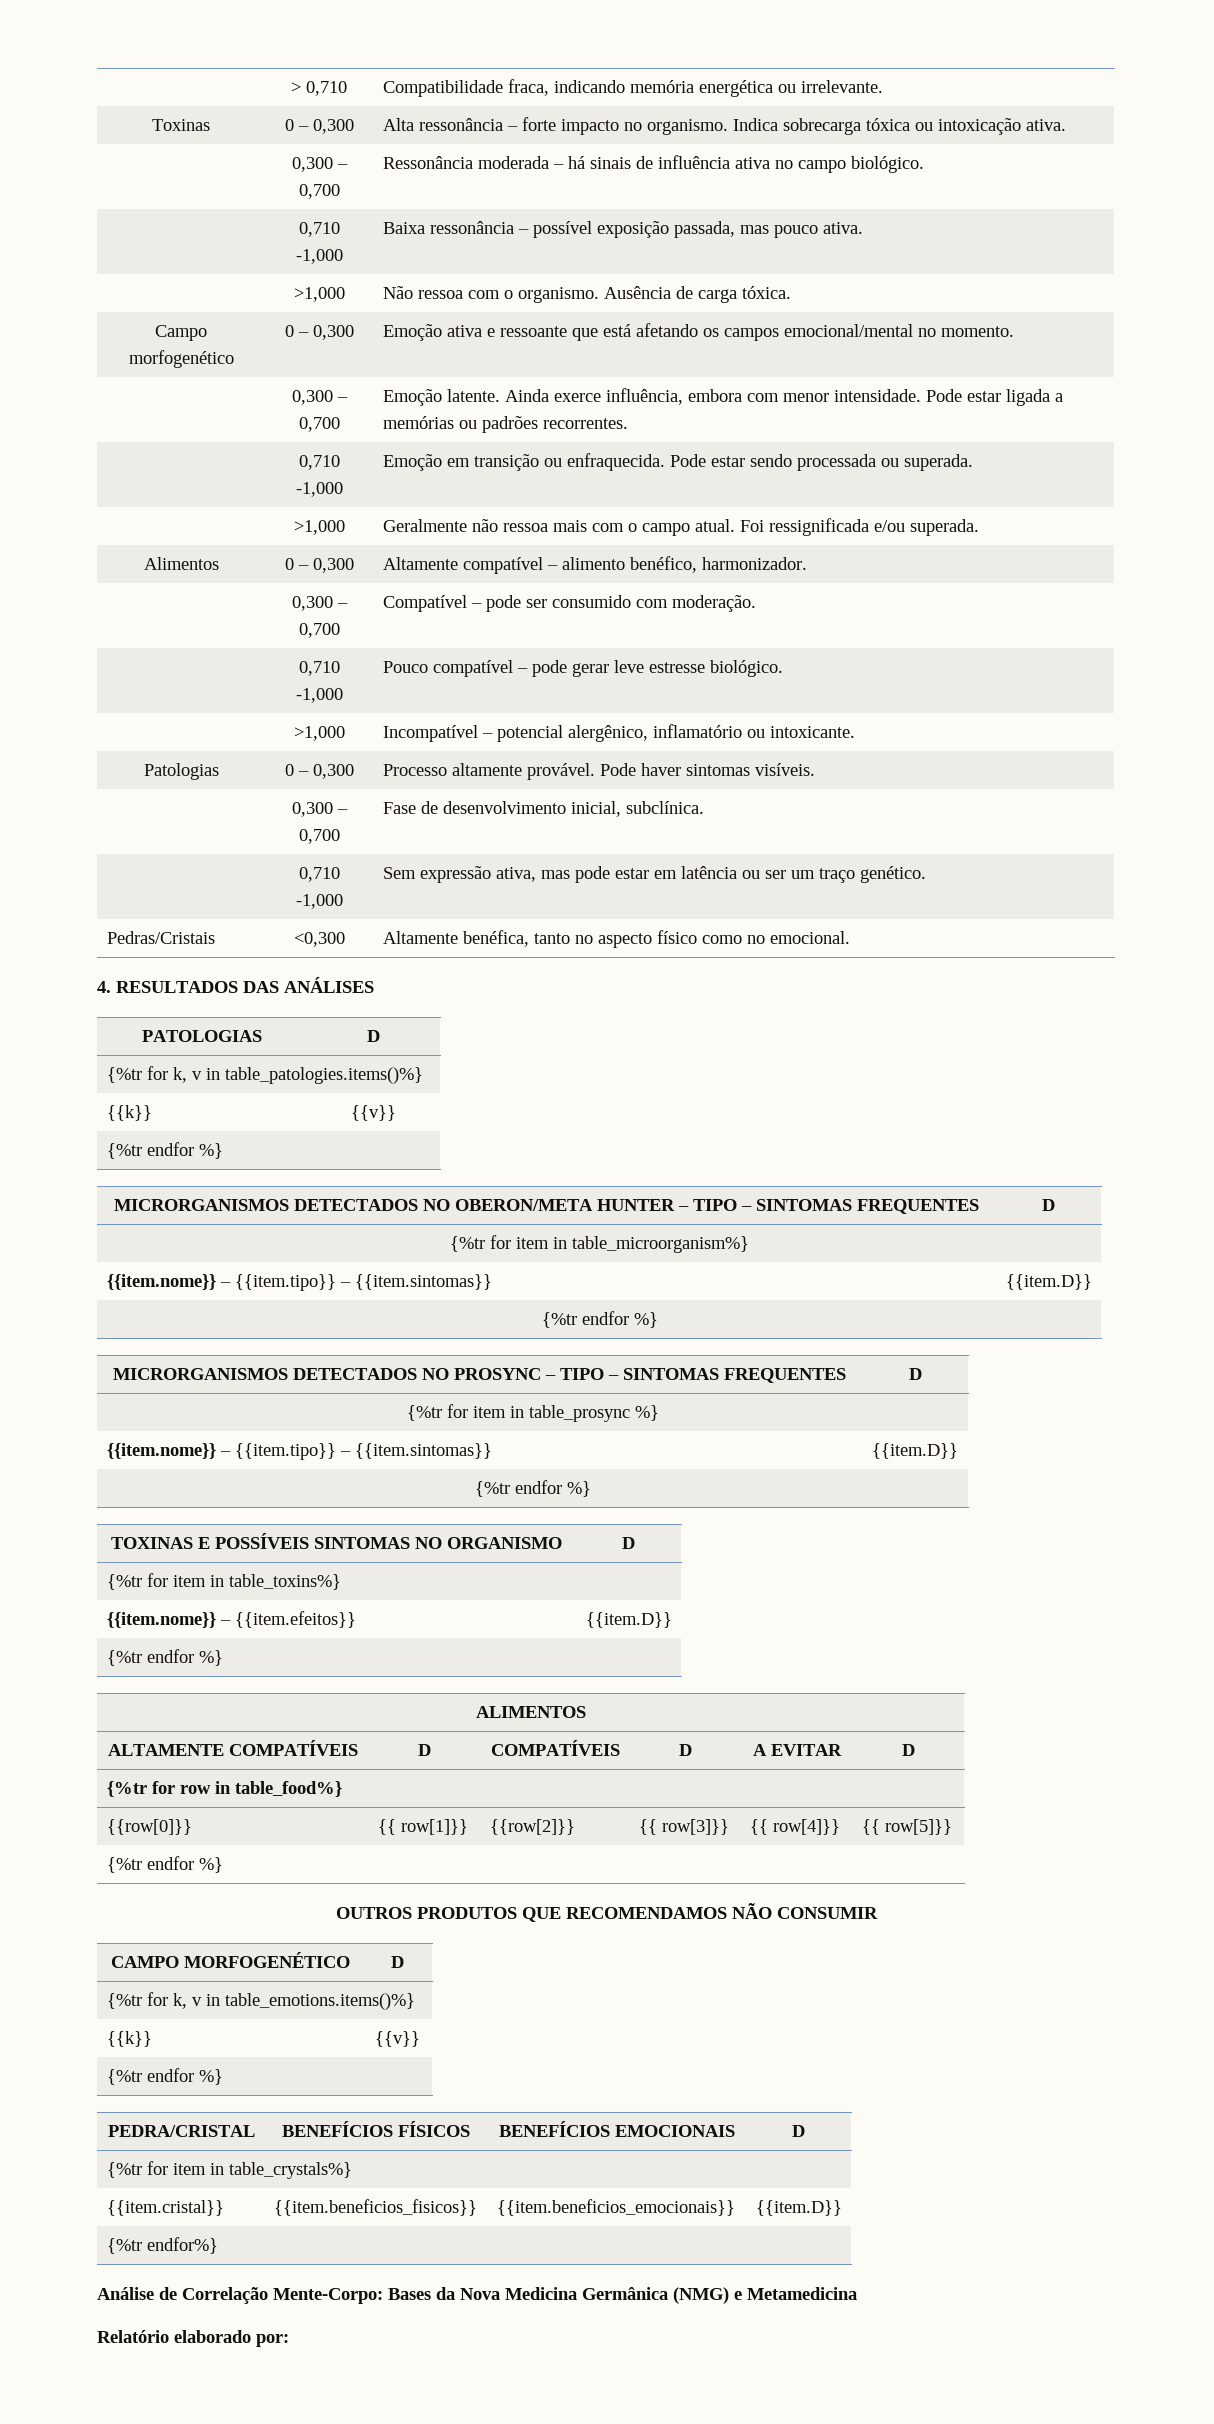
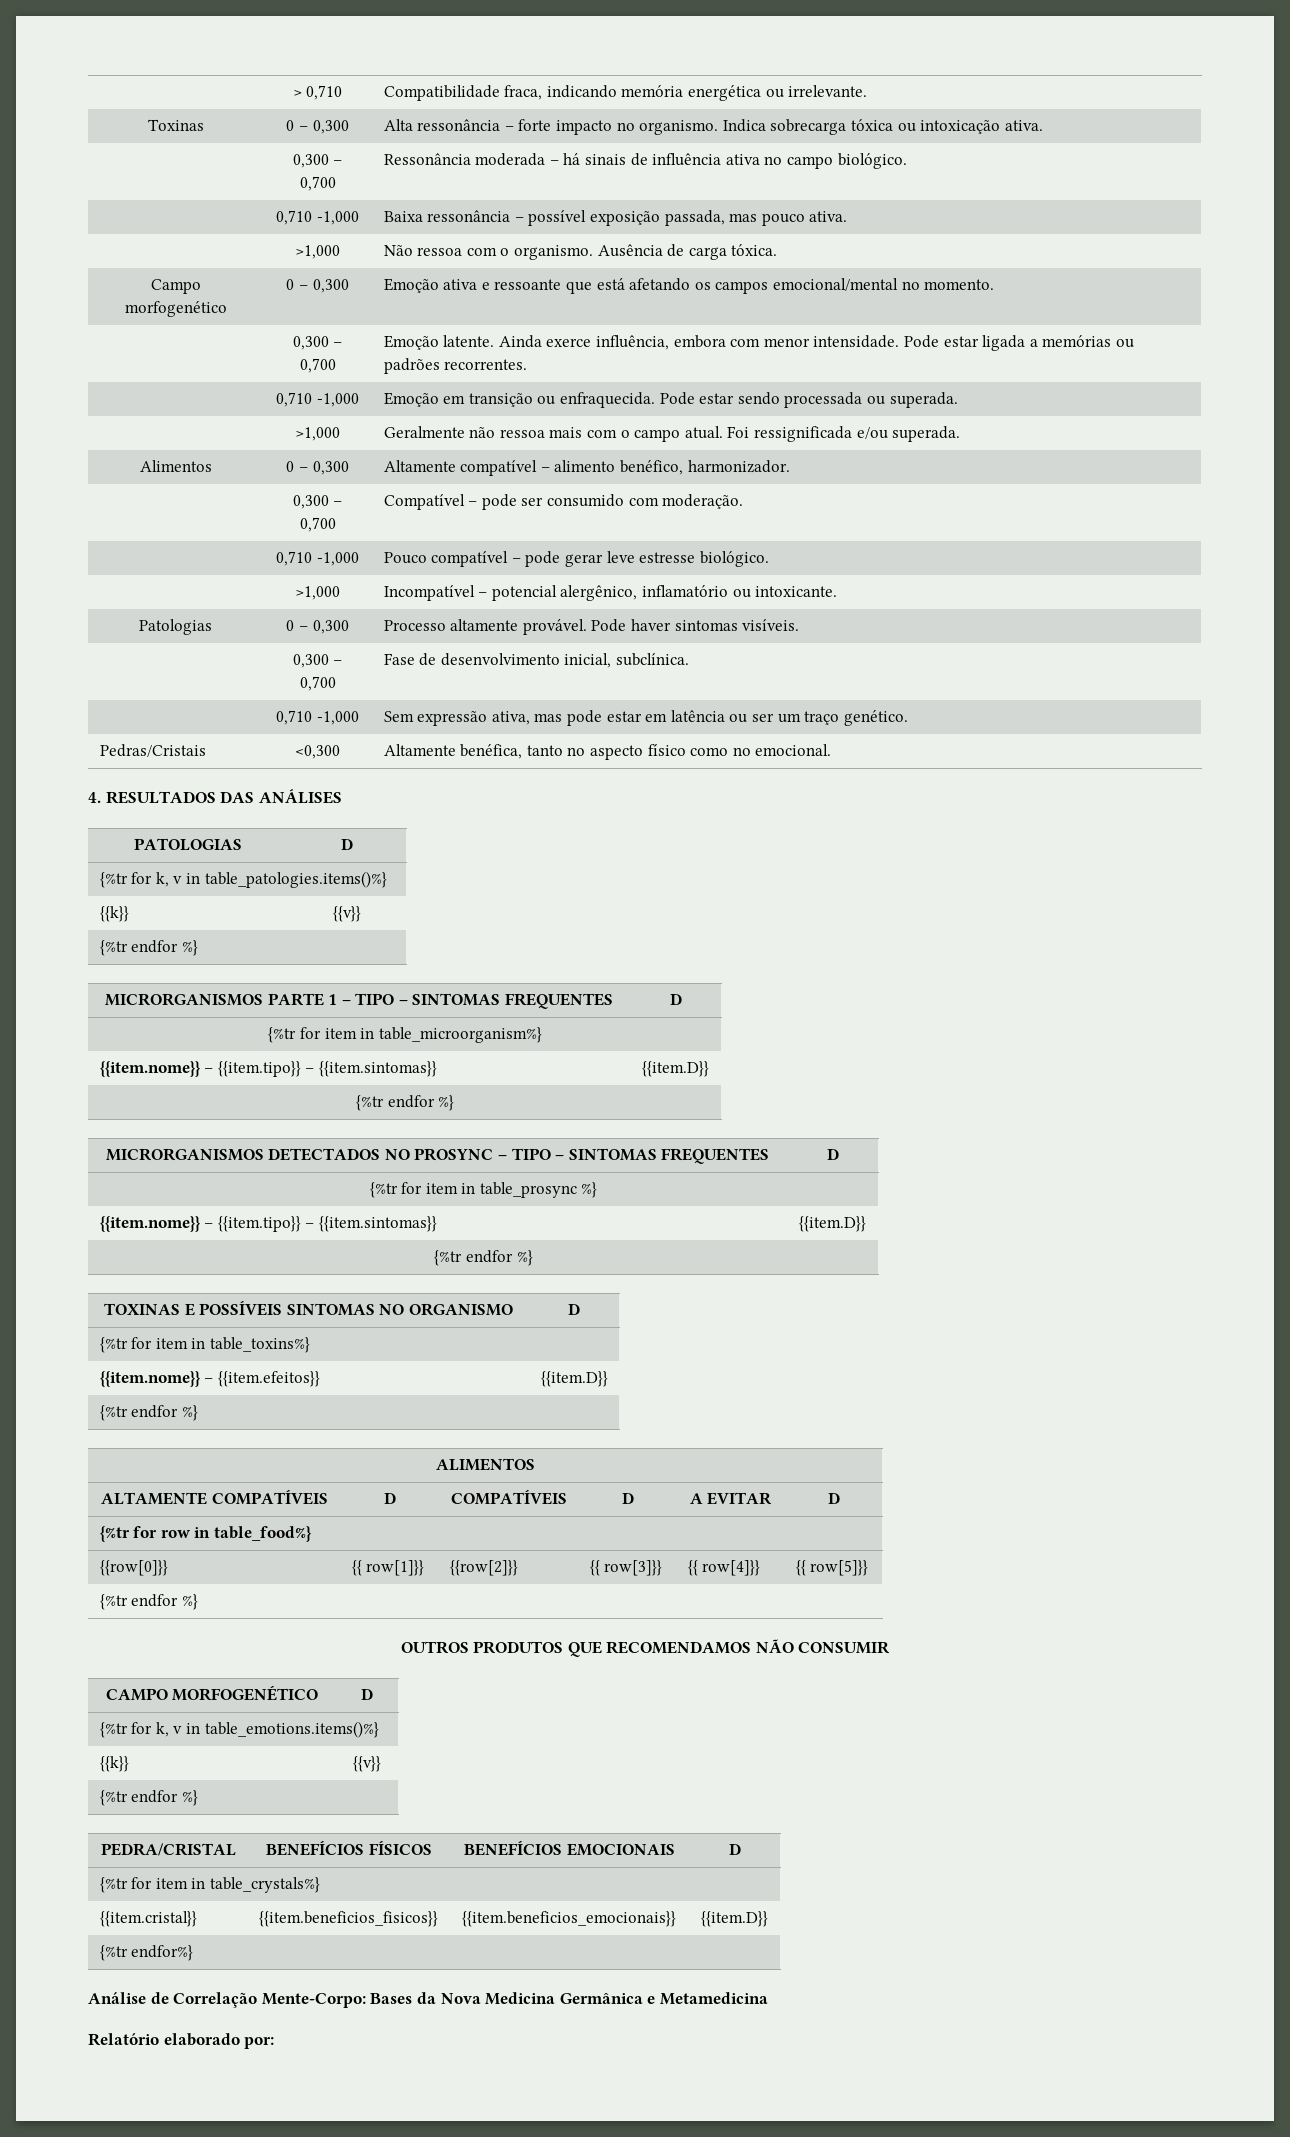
- MICRORGANISMOS DETECTADOS NO OBERON/META HUNTER – TIPO – SINTOMAS FREQUENTES | D
+ MICRORGANISMOS PARTE 1 – TIPO – SINTOMAS FREQUENTES | D
- Análise de Correlação Mente-Corpo: Bases da Nova Medicina Germânica (NMG) e Metamedicina
+ Análise de Correlação Mente-Corpo: Bases da Nova Medicina Germânica e Metamedicina

